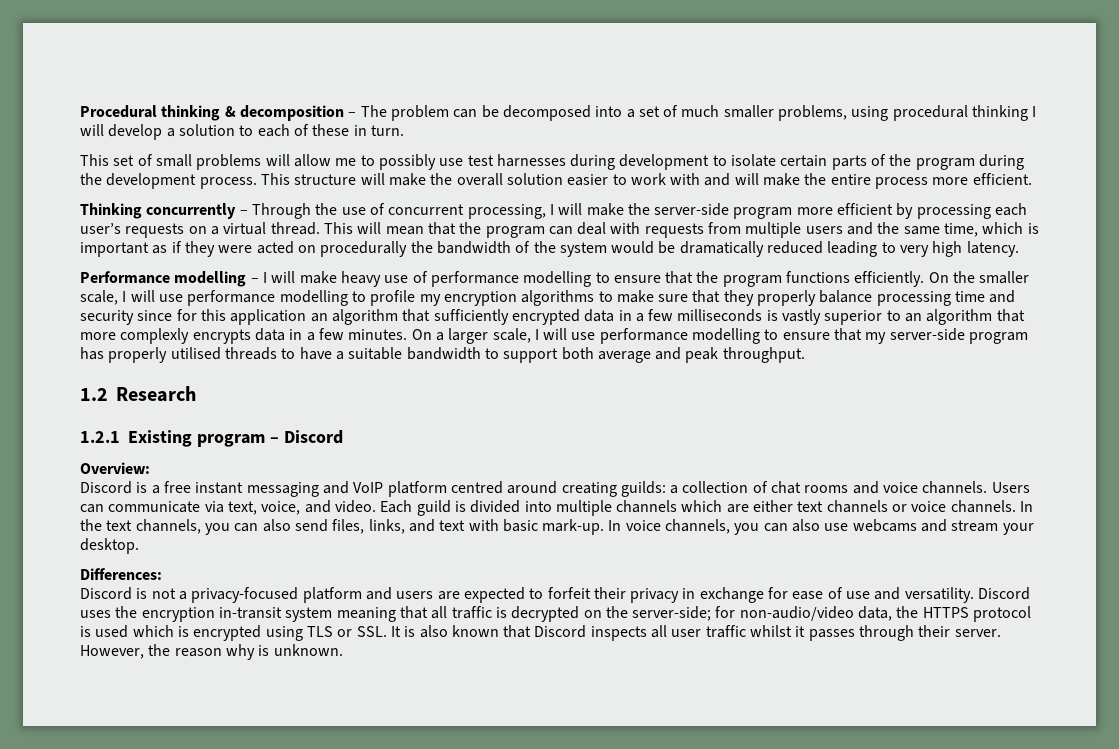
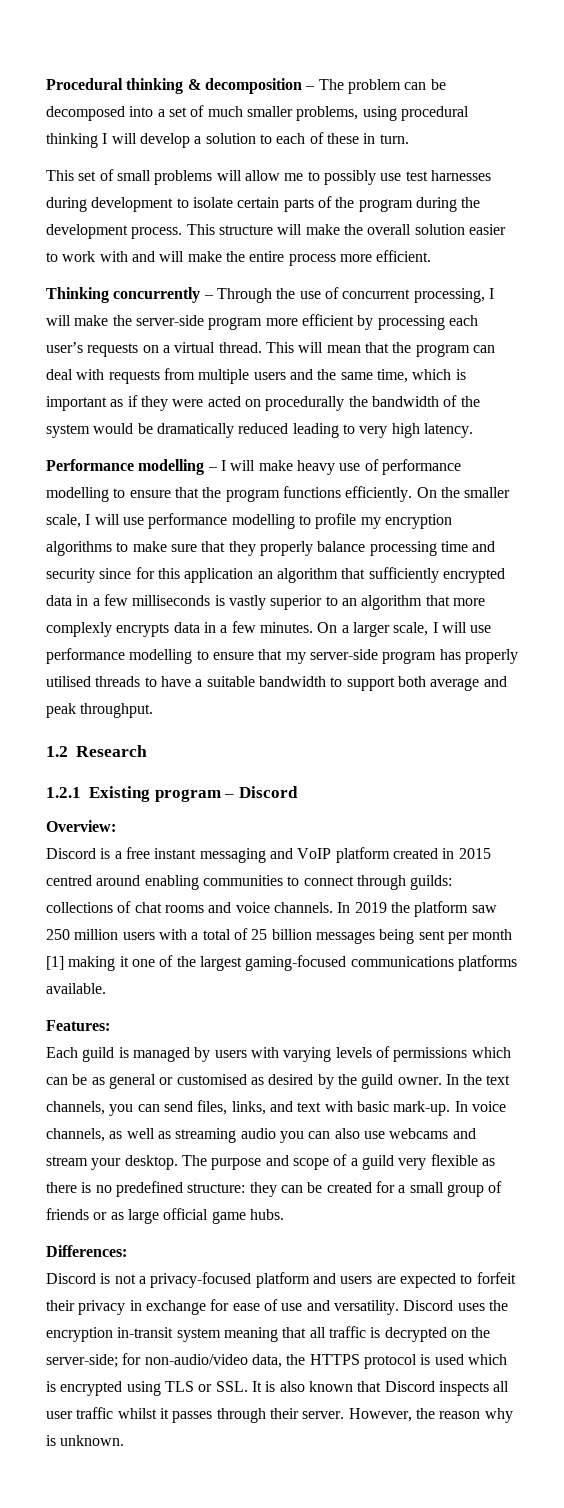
- Discord is a free instant messaging and VoIP platform centred around creating guilds: a collection of chat rooms and voice channels.
+ Discord is a free instant messaging and VoIP platform created in 2015 centred around enabling communities to connect through guilds: collections of chat rooms and voice channels.
- Users can communicate via text, voice, and video. Each guild is divided into multiple channels which are either text channels or voice channels.
+ In 2019 the platform saw 250 million users with a total of 25 billion messages being sent per month [1] making it one of the largest gaming-focused communications platforms available.
+ Features:
+ Each guild is managed by users with varying levels of permissions which can be as general or customised as desired by the guild owner.
- In the text channels, you can also send files, links, and text with basic mark-up.
+ In the text channels, you can send files, links, and text with basic mark-up.
- In voice channels, you can also use webcams and stream your desktop.
+ In voice channels, as well as streaming audio you can also use webcams and stream your desktop. The purpose and scope of a guild very flexible as there is no predefined structure: they can be created for a small group of friends or as large official game hubs.

